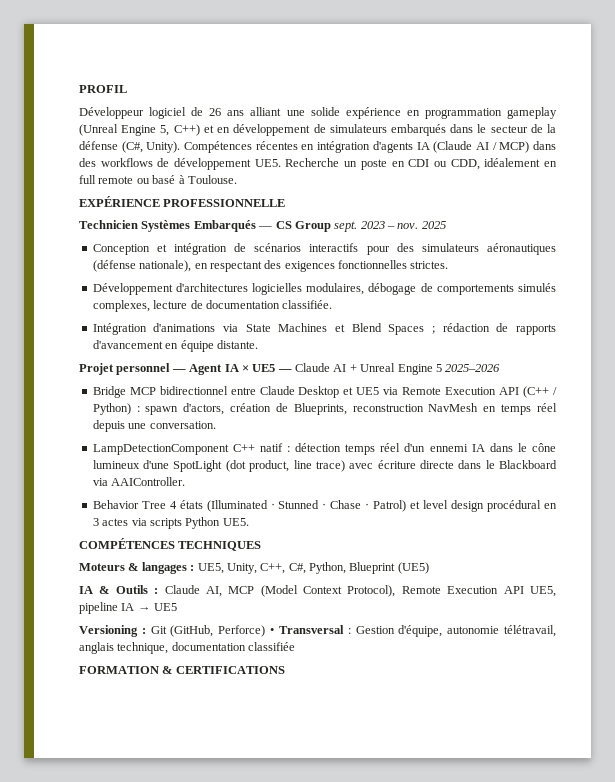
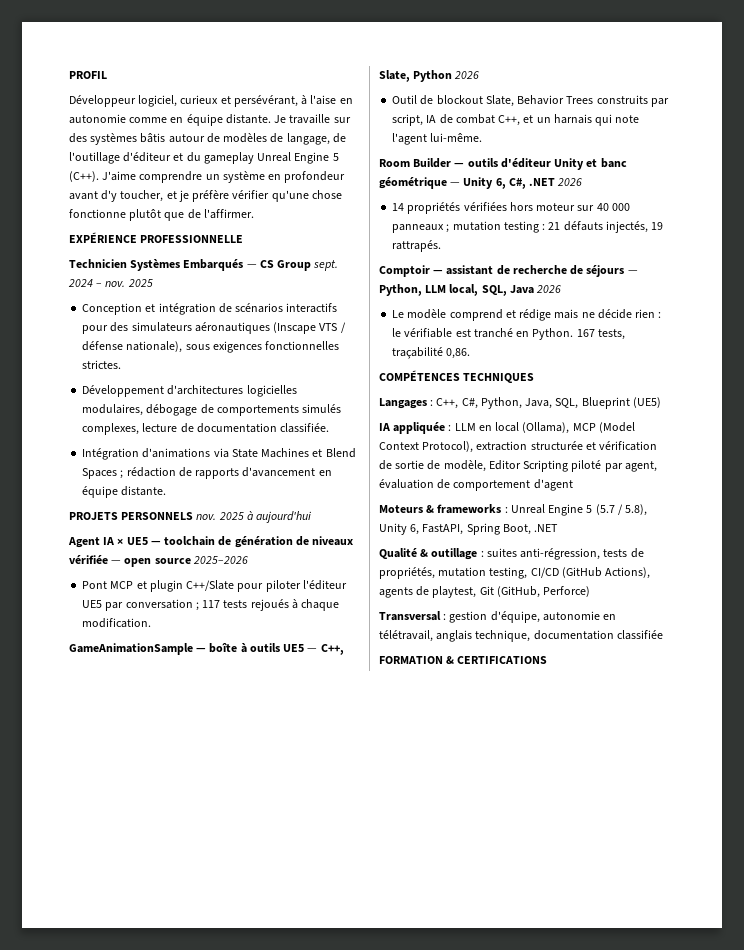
- Développeur logiciel de 26 ans alliant une solide expérience en programmation gameplay (Unreal Engine 5, C++) et en développement de simulateurs embarqués dans le secteur de la défense (C#, Unity). Compétences récentes en intégration d'agents IA (Claude AI / MCP) dans des workflows de développement UE5. Recherche un poste en CDI ou CDD, idéalement en full remote ou basé à Toulouse.
+ Développeur logiciel, curieux et persévérant, à l'aise en autonomie comme en équipe distante. Je travaille sur des systèmes bâtis autour de modèles de langage, de l'outillage d'éditeur et du gameplay Unreal Engine 5 (C++). J'aime comprendre un système en profondeur avant d'y toucher, et je préfère vérifier qu'une chose fonctionne plutôt que de l'affirmer.
- 2023 – nov.
+ 2024 – nov.
- Conception et intégration de scénarios interactifs pour des simulateurs aéronautiques (défense nationale), en respectant des exigences fonctionnelles strictes.
+ Conception et intégration de scénarios interactifs pour des simulateurs aéronautiques (Inscape VTS / défense nationale), sous exigences fonctionnelles strictes.
- Projet personnel — Agent IA × UE5 — Claude AI + Unreal Engine 5 2025–2026
- Bridge MCP bidirectionnel entre Claude Desktop et UE5 via Remote Execution API (C++ / Python) : spawn d'actors, création de Blueprints, reconstruction NavMesh en temps réel depuis une conversation.
- LampDetectionComponent C++ natif : détection temps réel d'un ennemi IA dans le cône lumineux d'une SpotLight (dot product, line trace) avec écriture directe dans le Blackboard via AAIController.
- Behavior Tree 4 états (Illuminated · Stunned · Chase · Patrol) et level design procédural en 3 actes via scripts Python UE5.
+ PROJETS PERSONNELS nov. 2025 à aujourd'hui
+ Agent IA × UE5 — toolchain de génération de niveaux vérifiée — open source 2025–2026
+ Pont MCP et plugin C++/Slate pour piloter l'éditeur UE5 par conversation ; 117 tests rejoués à chaque modification.
+ GameAnimationSample — boîte à outils UE5 — C++, Slate, Python 2026
+ Outil de blockout Slate, Behavior Trees construits par script, IA de combat C++, et un harnais qui note l'agent lui-même.
+ Room Builder — outils d'éditeur Unity et banc géométrique — Unity 6, C#, .NET 2026
+ 14 propriétés vérifiées hors moteur sur 40 000 panneaux ; mutation testing : 21 défauts injectés, 19 rattrapés.
+ Comptoir — assistant de recherche de séjours — Python, LLM local, SQL, Java 2026
+ Le modèle comprend et rédige mais ne décide rien : le vérifiable est tranché en Python. 167 tests, traçabilité 0,86.
  COMPÉTENCES TECHNIQUES
- Moteurs & langages : UE5, Unity, C++, C#, Python, Blueprint (UE5)
+ Langages : C++, C#, Python, Java, SQL, Blueprint (UE5)
- IA & Outils : Claude AI, MCP (Model Context Protocol), Remote Execution API UE5, pipeline IA → UE5
- Versioning : Git (GitHub, Perforce) • Transversal : Gestion d'équipe, autonomie télétravail, anglais technique, documentation classifiée
+ IA appliquée : LLM en local (Ollama), MCP (Model Context Protocol), extraction structurée et vérification de sortie de modèle, Editor Scripting piloté par agent, évaluation de comportement d'agent
+ Moteurs & frameworks : Unreal Engine 5 (5.7 / 5.8), Unity 6, FastAPI, Spring Boot, .NET
+ Qualité & outillage : suites anti-régression, tests de propriétés, mutation testing, CI/CD (GitHub Actions), agents de playtest, Git (GitHub, Perforce)
+ Transversal : gestion d'équipe, autonomie en télétravail, anglais technique, documentation classifiée

